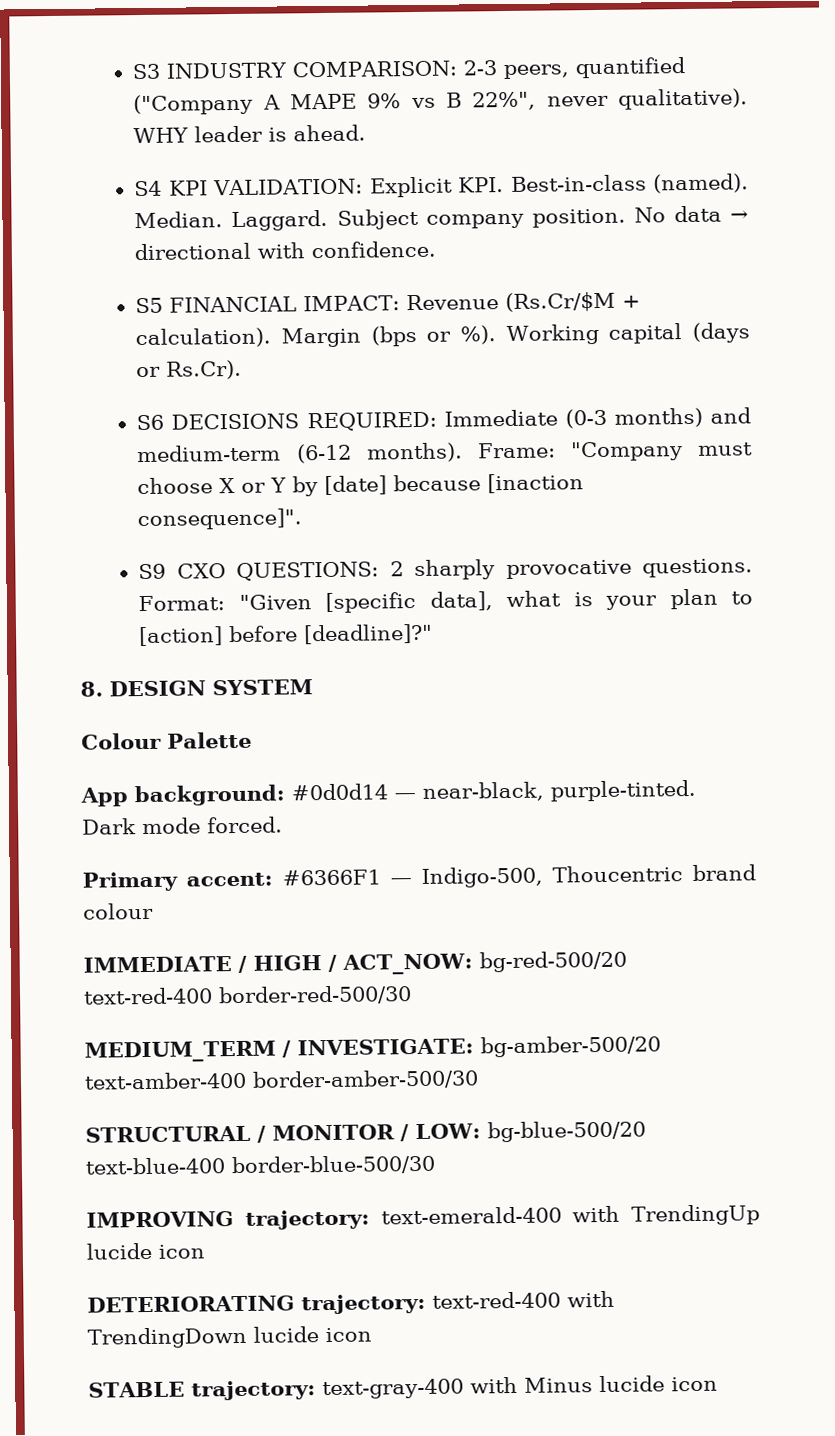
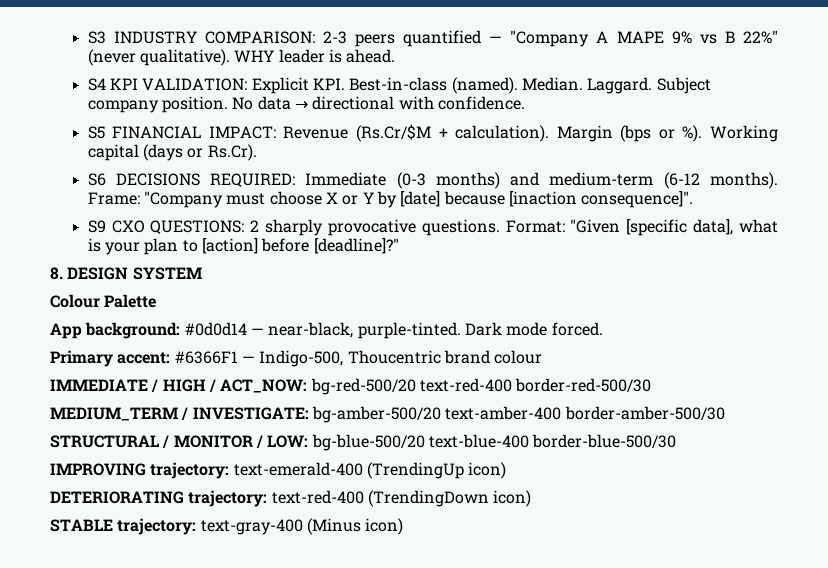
- S3 INDUSTRY COMPARISON: 2-3 peers, quantified ("Company A MAPE 9% vs B 22%", never qualitative).
+ S3 INDUSTRY COMPARISON: 2-3 peers quantified — "Company A MAPE 9% vs B 22%" (never qualitative).
- IMPROVING trajectory: text-emerald-400 with TrendingUp lucide icon
+ IMPROVING trajectory: text-emerald-400 (TrendingUp icon)
- DETERIORATING trajectory: text-red-400 with TrendingDown lucide icon
+ DETERIORATING trajectory: text-red-400 (TrendingDown icon)
- STABLE trajectory: text-gray-400 with Minus lucide icon
+ STABLE trajectory: text-gray-400 (Minus icon)

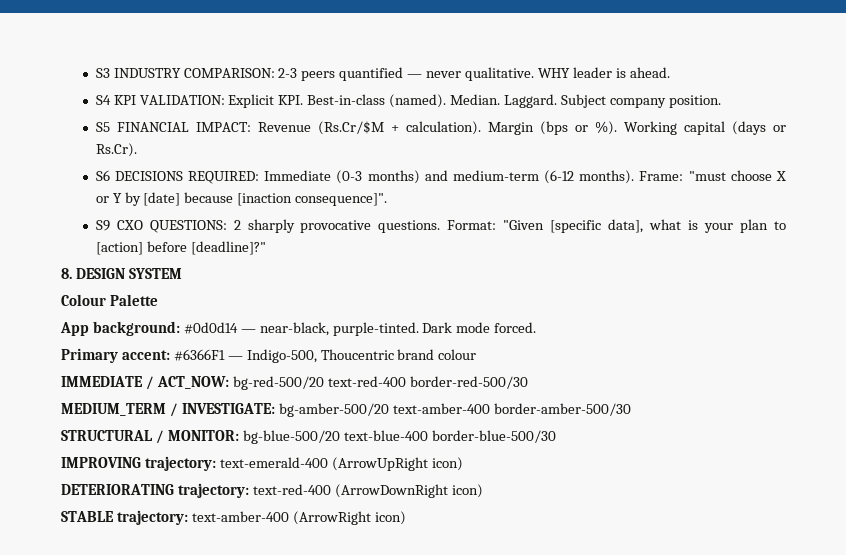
- S3 INDUSTRY COMPARISON: 2-3 peers quantified — "Company A MAPE 9% vs B 22%" (never qualitative).
+ S3 INDUSTRY COMPARISON: 2-3 peers quantified — never qualitative.
- No data → directional with confidence.
- Frame: "Company must choose X or Y by [date] because [inaction consequence]".
+ Frame: "must choose X or Y by [date] because [inaction consequence]".
- IMMEDIATE / HIGH / ACT_NOW: bg-red-500/20 text-red-400 border-red-500/30
+ IMMEDIATE / ACT_NOW: bg-red-500/20 text-red-400 border-red-500/30
- STRUCTURAL / MONITOR / LOW: bg-blue-500/20 text-blue-400 border-blue-500/30
+ STRUCTURAL / MONITOR: bg-blue-500/20 text-blue-400 border-blue-500/30
- IMPROVING trajectory: text-emerald-400 (TrendingUp icon)
+ IMPROVING trajectory: text-emerald-400 (ArrowUpRight icon)
- DETERIORATING trajectory: text-red-400 (TrendingDown icon)
+ DETERIORATING trajectory: text-red-400 (ArrowDownRight icon)
- STABLE trajectory: text-gray-400 (Minus icon)
+ STABLE trajectory: text-amber-400 (ArrowRight icon)

